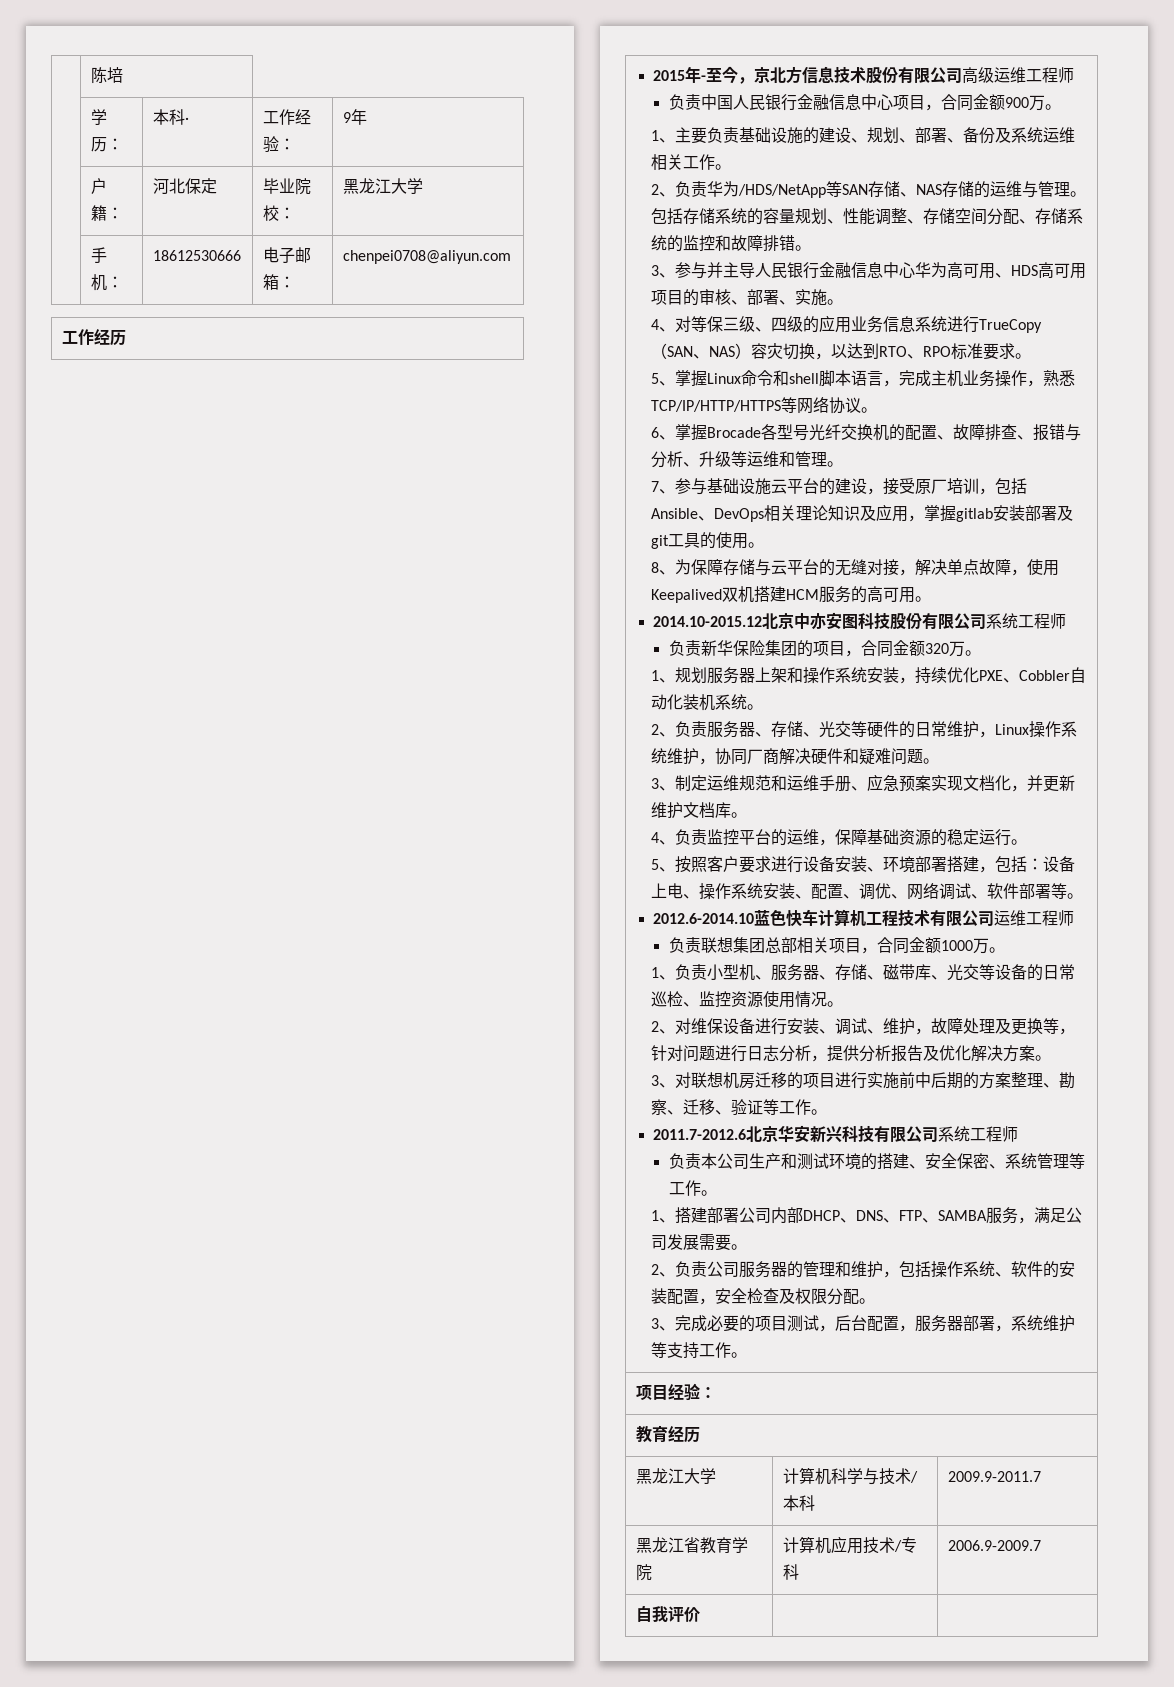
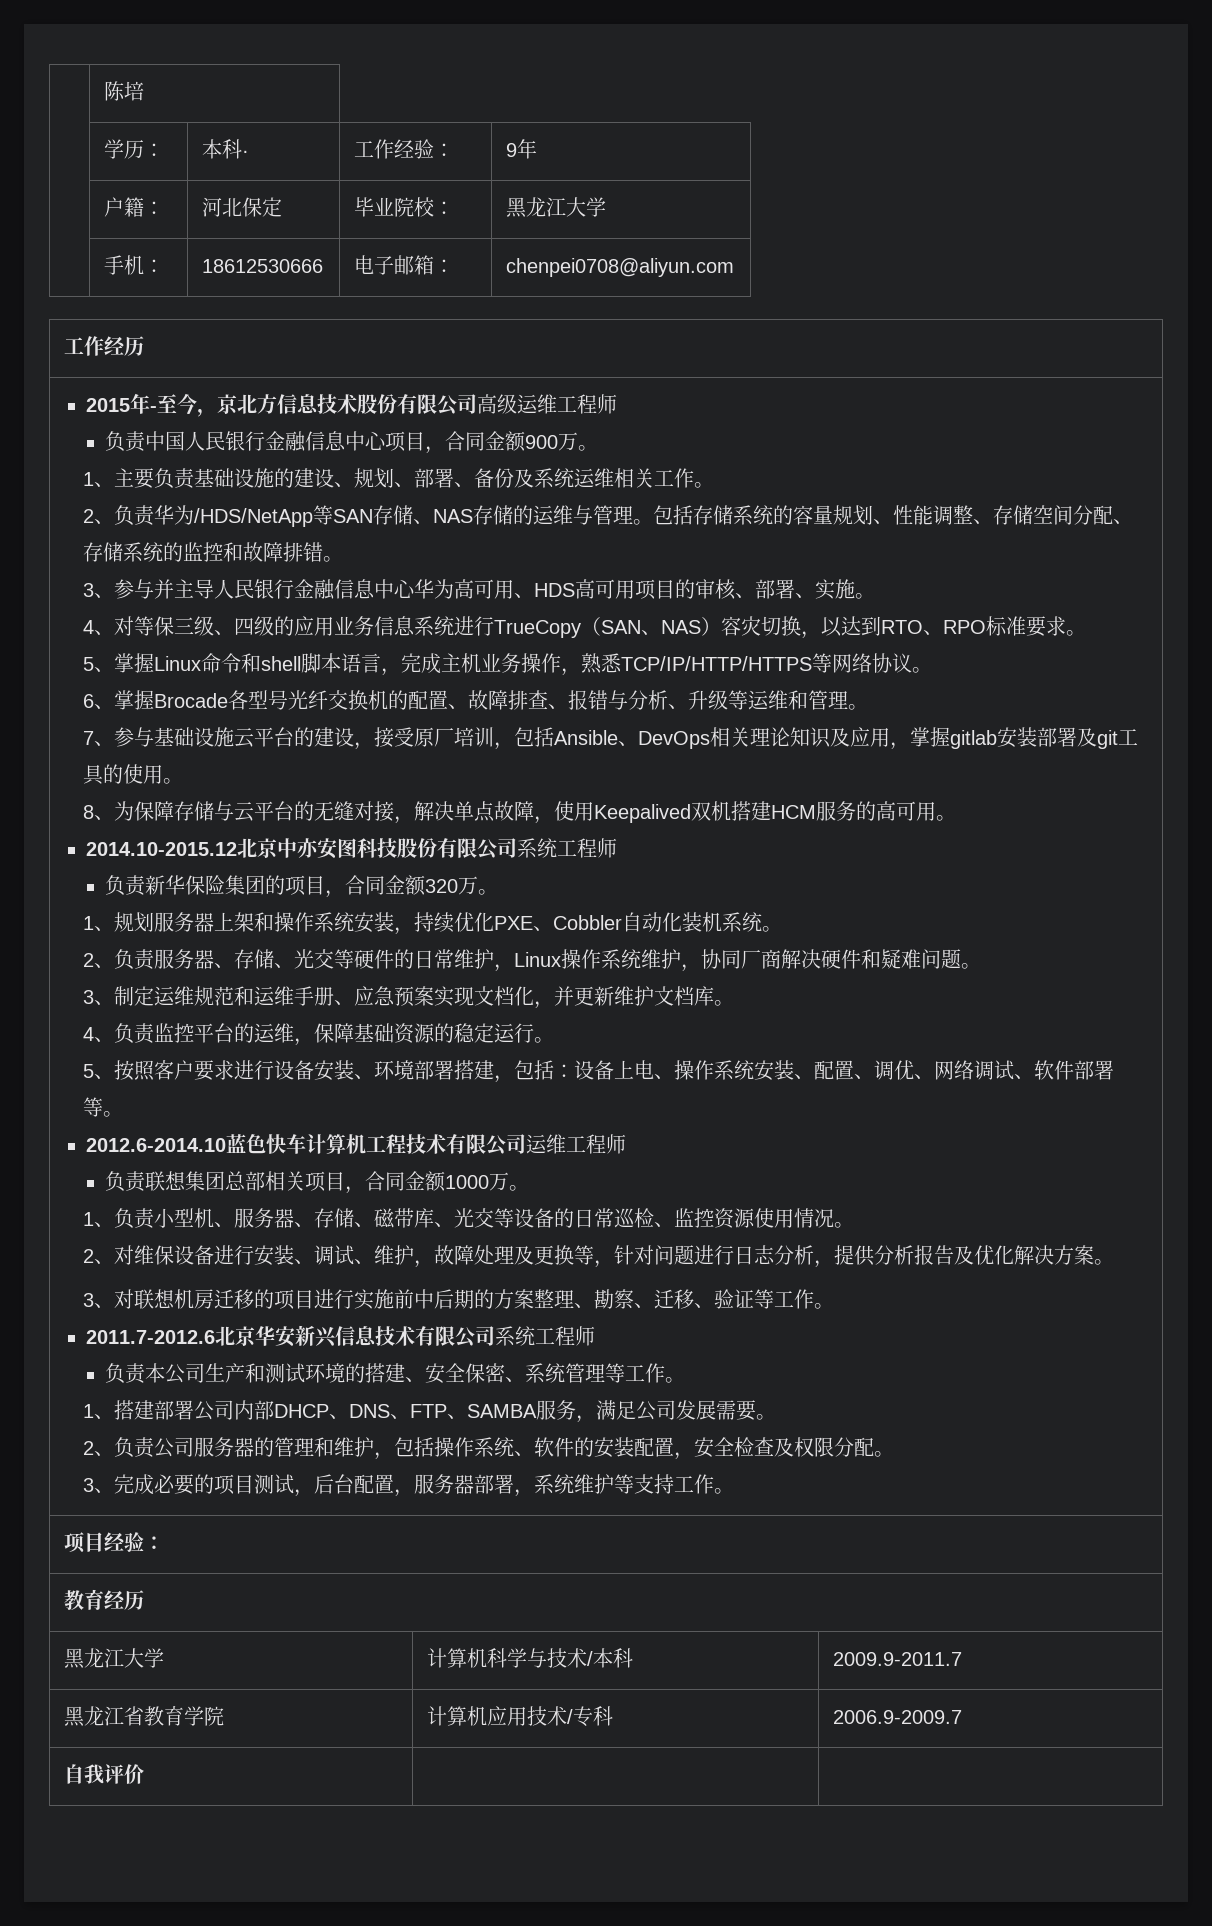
- 2011.7-2012.6北京华安新兴科技有限公司系统工程师
+ 2011.7-2012.6北京华安新兴信息技术有限公司系统工程师

